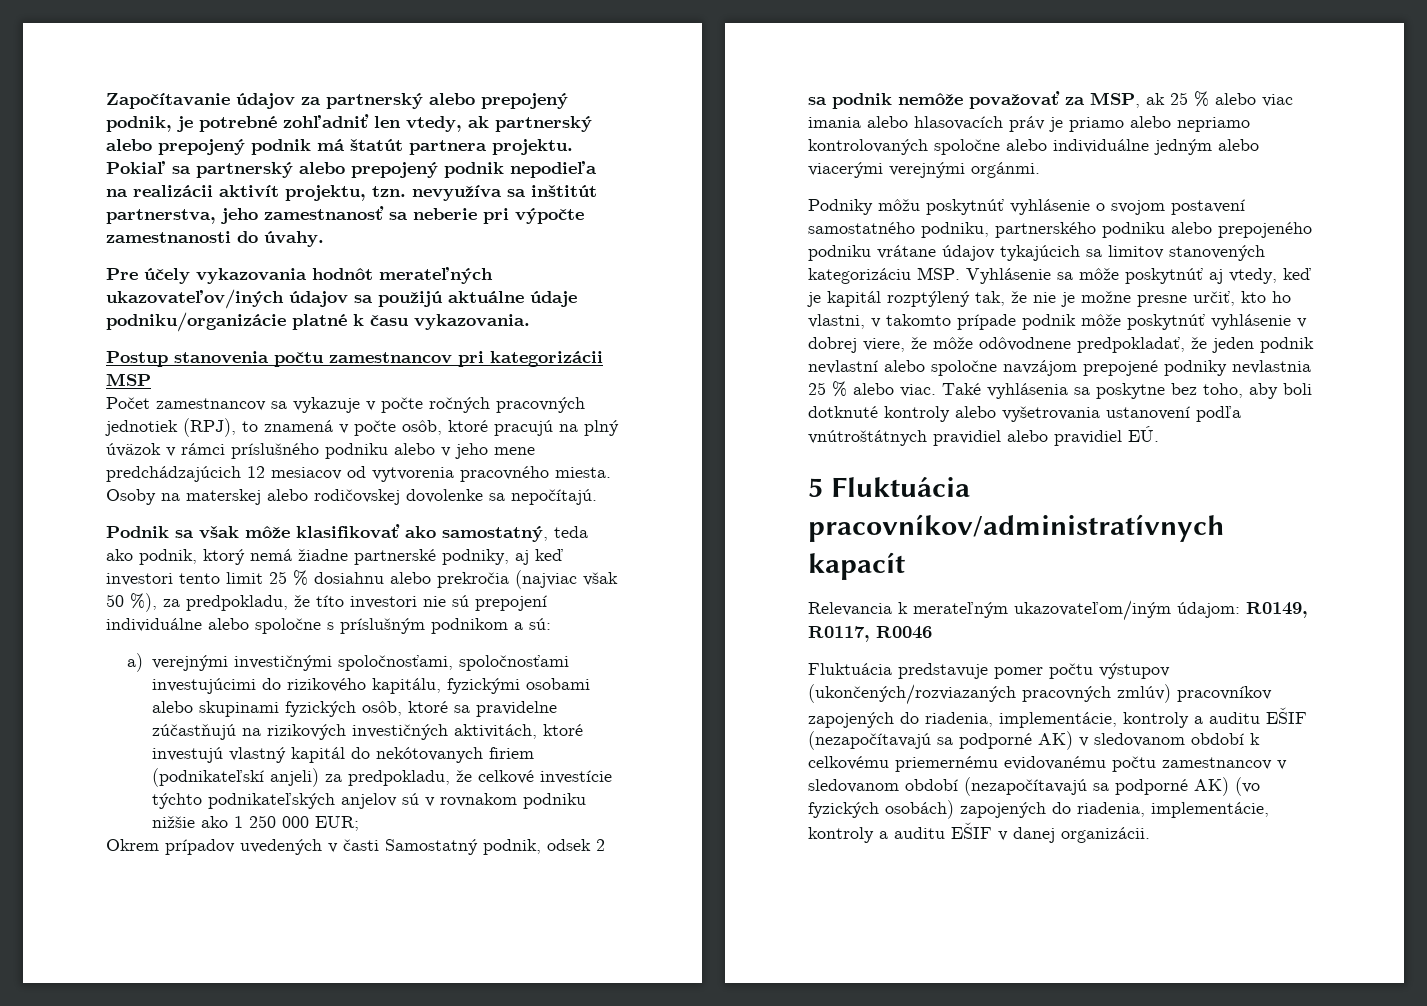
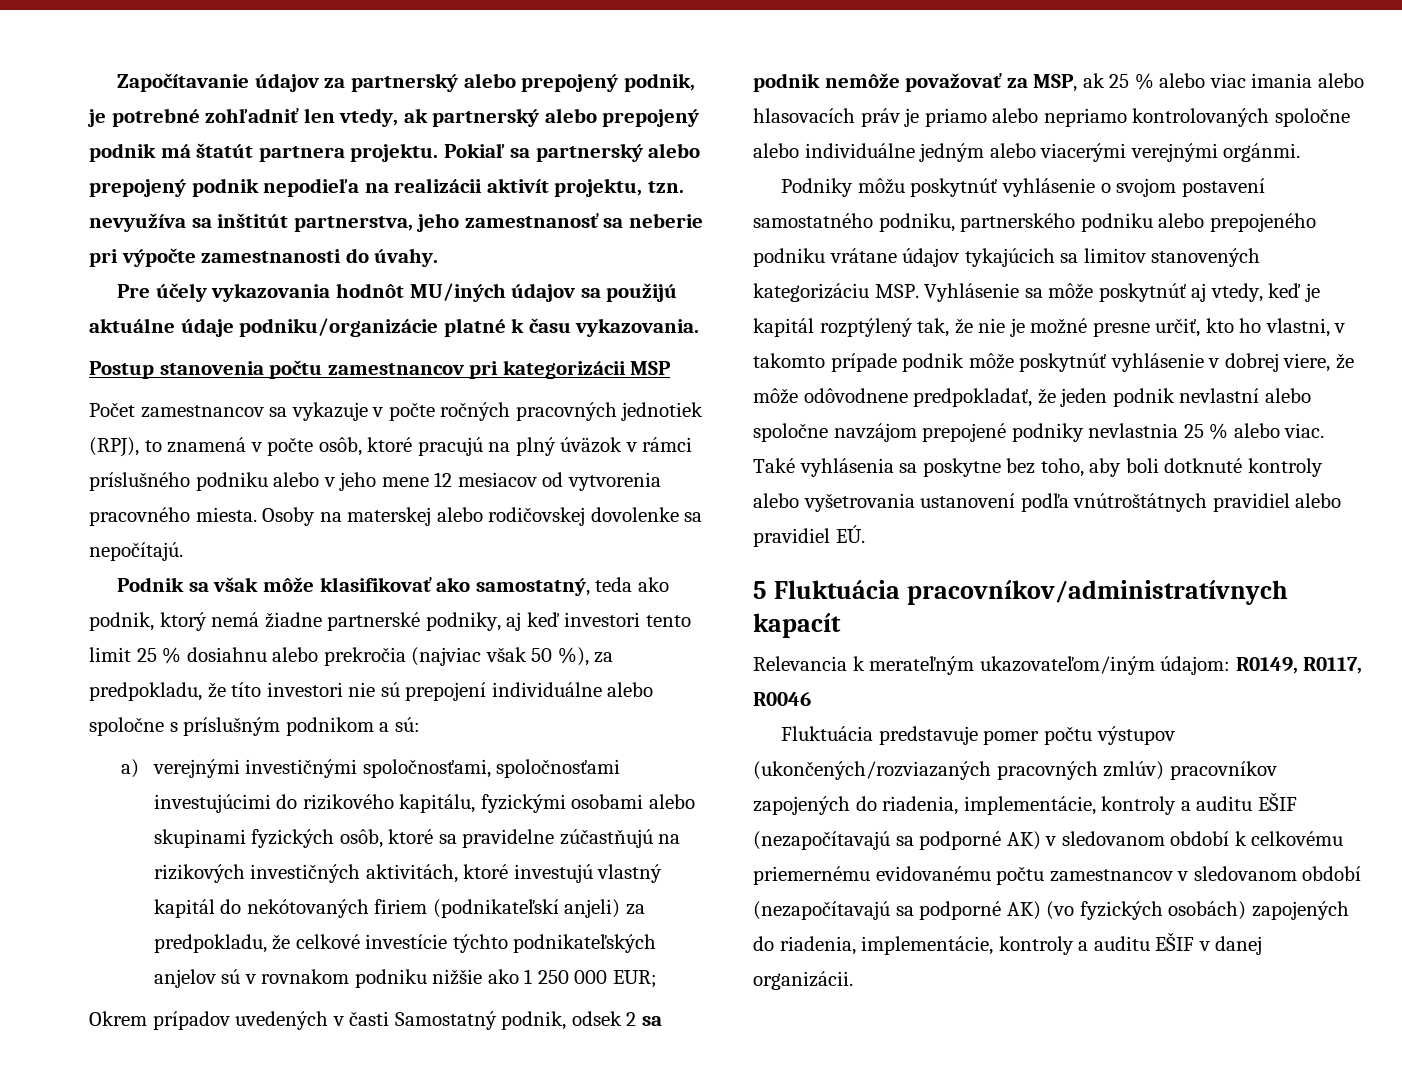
- Pre účely vykazovania hodnôt merateľných ukazovateľov/iných údajov sa použijú aktuálne údaje podniku/organizácie platné k času vykazovania.
+ Pre účely vykazovania hodnôt MU/iných údajov sa použijú aktuálne údaje podniku/organizácie platné k času vykazovania.
- Počet zamestnancov sa vykazuje v počte ročných pracovných jednotiek (RPJ), to znamená v počte osôb, ktoré pracujú na plný úväzok v rámci príslušného podniku alebo v jeho mene predchádzajúcich 12 mesiacov od vytvorenia pracovného miesta.
+ Počet zamestnancov sa vykazuje v počte ročných pracovných jednotiek (RPJ), to znamená v počte osôb, ktoré pracujú na plný úväzok v rámci príslušného podniku alebo v jeho mene 12 mesiacov od vytvorenia pracovného miesta.
- a) verejnými investičnými spoločnosťami, spoločnosťami investujúcimi do rizikového kapitálu, fyzickými osobami alebo skupinami fyzických osôb, ktoré sa pravidelne zúčastňujú na rizikových investičných aktivitách, ktoré investujú vlastný kapitál do nekótovanych firiem (podnikateľskí anjeli) za predpokladu, že celkové investície týchto podnikateľských anjelov sú v rovnakom podniku nižšie ako 1 250 000 EUR;
+ a) verejnými investičnými spoločnosťami, spoločnosťami investujúcimi do rizikového kapitálu, fyzickými osobami alebo skupinami fyzických osôb, ktoré sa pravidelne zúčastňujú na rizikových investičných aktivitách, ktoré investujú vlastný kapitál do nekótovaných firiem (podnikateľskí anjeli) za predpokladu, že celkové investície týchto podnikateľských anjelov sú v rovnakom podniku nižšie ako 1 250 000 EUR;
- Podniky môžu poskytnúť vyhlásenie o svojom postavení samostatného podniku, partnerského podniku alebo prepojeného podniku vrátane údajov tykajúcich sa limitov stanovených kategorizáciu MSP. Vyhlásenie sa môže poskytnúť aj vtedy, keď je kapitál rozptýlený tak, že nie je možne presne určiť, kto ho vlastni, v takomto prípade podnik môže poskytnúť vyhlásenie v dobrej viere, že môže odôvodnene predpokladať, že jeden podnik nevlastní alebo spoločne navzájom prepojené podniky nevlastnia 25 % alebo viac.
+ Podniky môžu poskytnúť vyhlásenie o svojom postavení samostatného podniku, partnerského podniku alebo prepojeného podniku vrátane údajov tykajúcich sa limitov stanovených kategorizáciu MSP. Vyhlásenie sa môže poskytnúť aj vtedy, keď je kapitál rozptýlený tak, že nie je možné presne určiť, kto ho vlastni, v takomto prípade podnik môže poskytnúť vyhlásenie v dobrej viere, že môže odôvodnene predpokladať, že jeden podnik nevlastní alebo spoločne navzájom prepojené podniky nevlastnia 25 % alebo viac.

